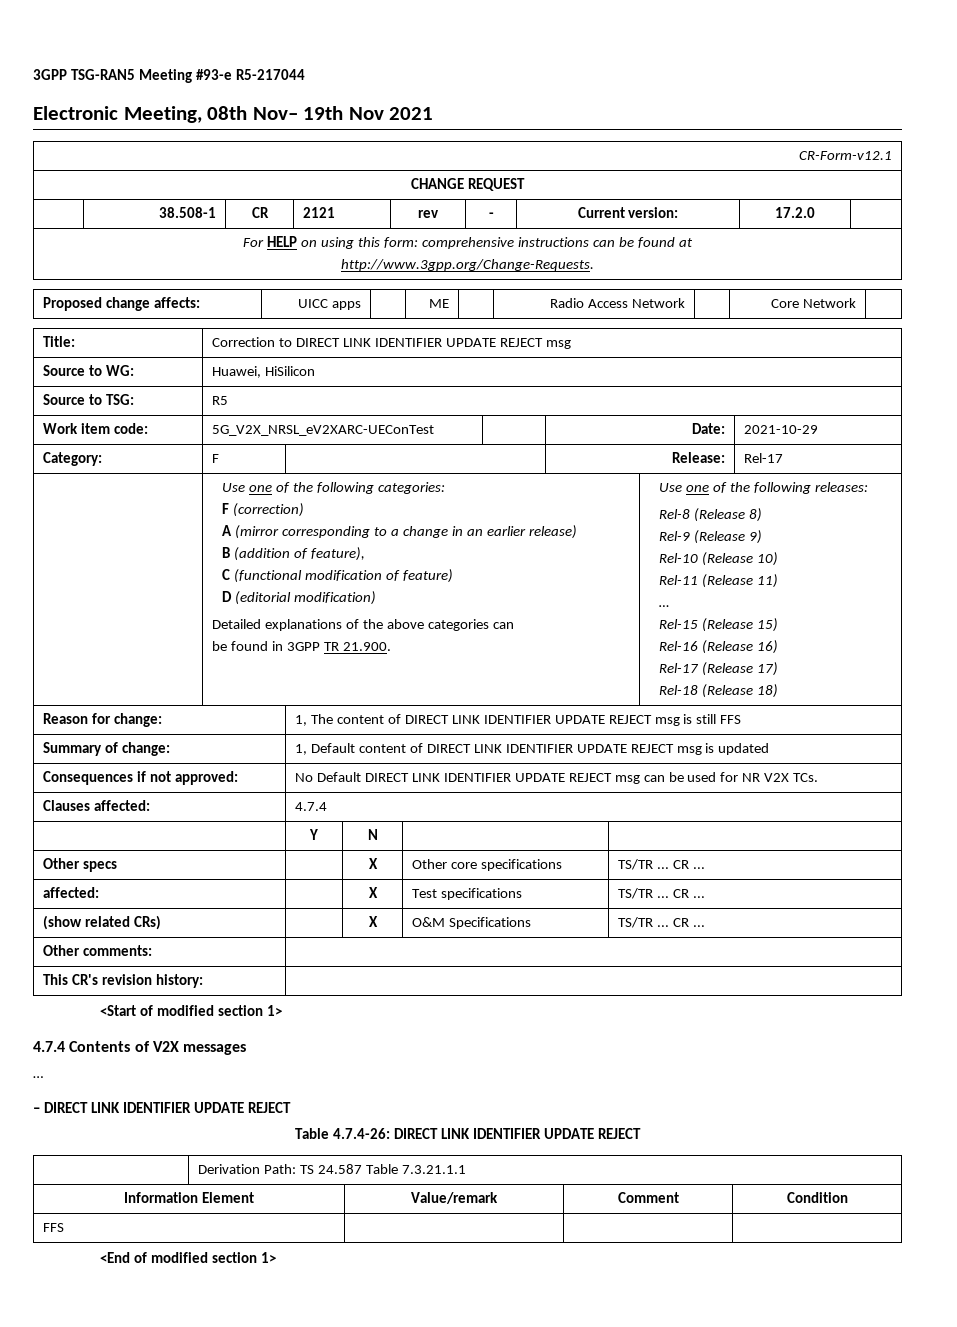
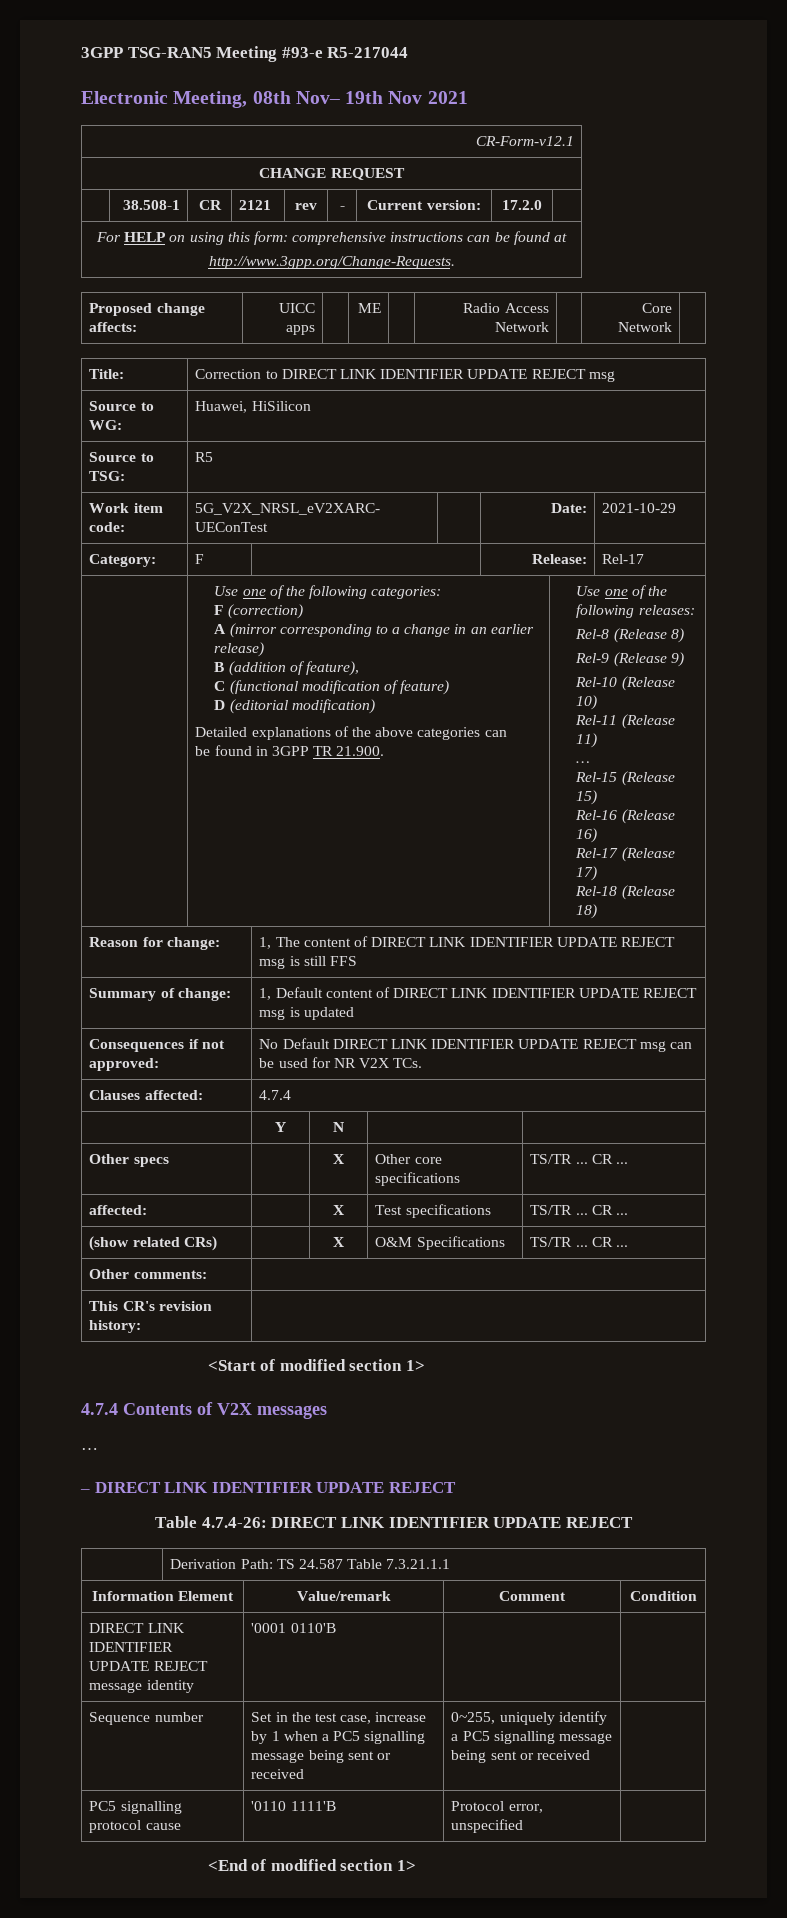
- FFS | | |
+ DIRECT LINK IDENTIFIER UPDATE REJECT message identity | '0001 0110'B | |
+ Sequence number | Set in the test case, increase by 1 when a PC5 signalling message being sent or received | 0~255, uniquely identify a PC5 signalling message being sent or received |
+ PC5 signalling protocol cause | '0110 1111'B | Protocol error, unspecified |

